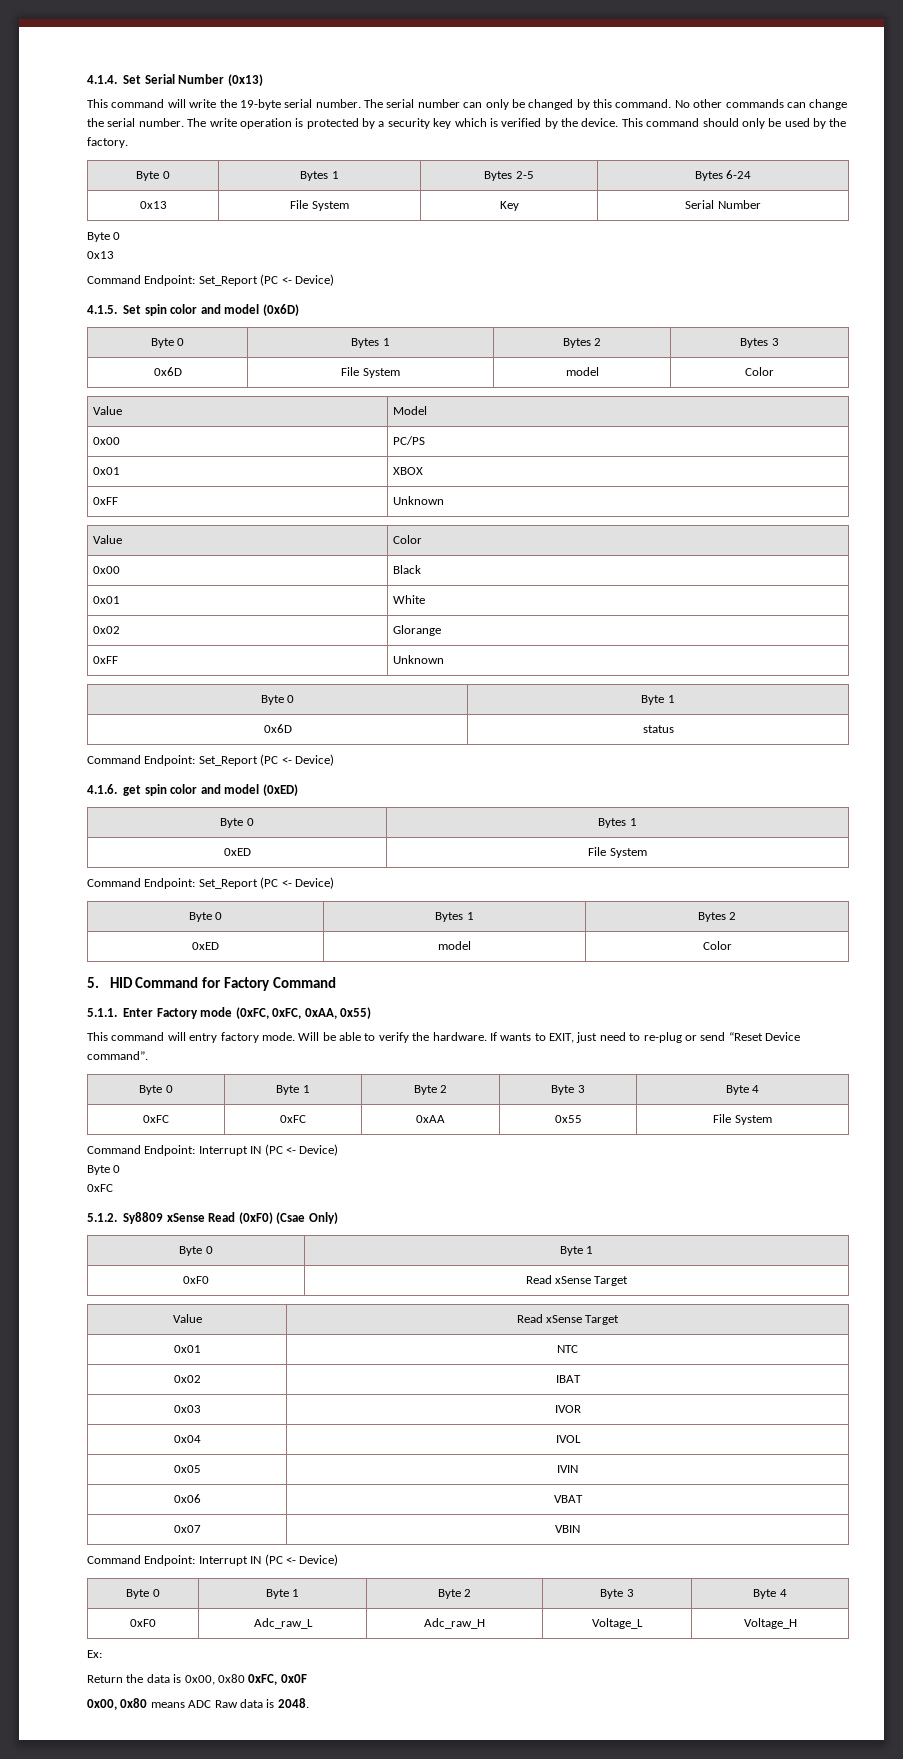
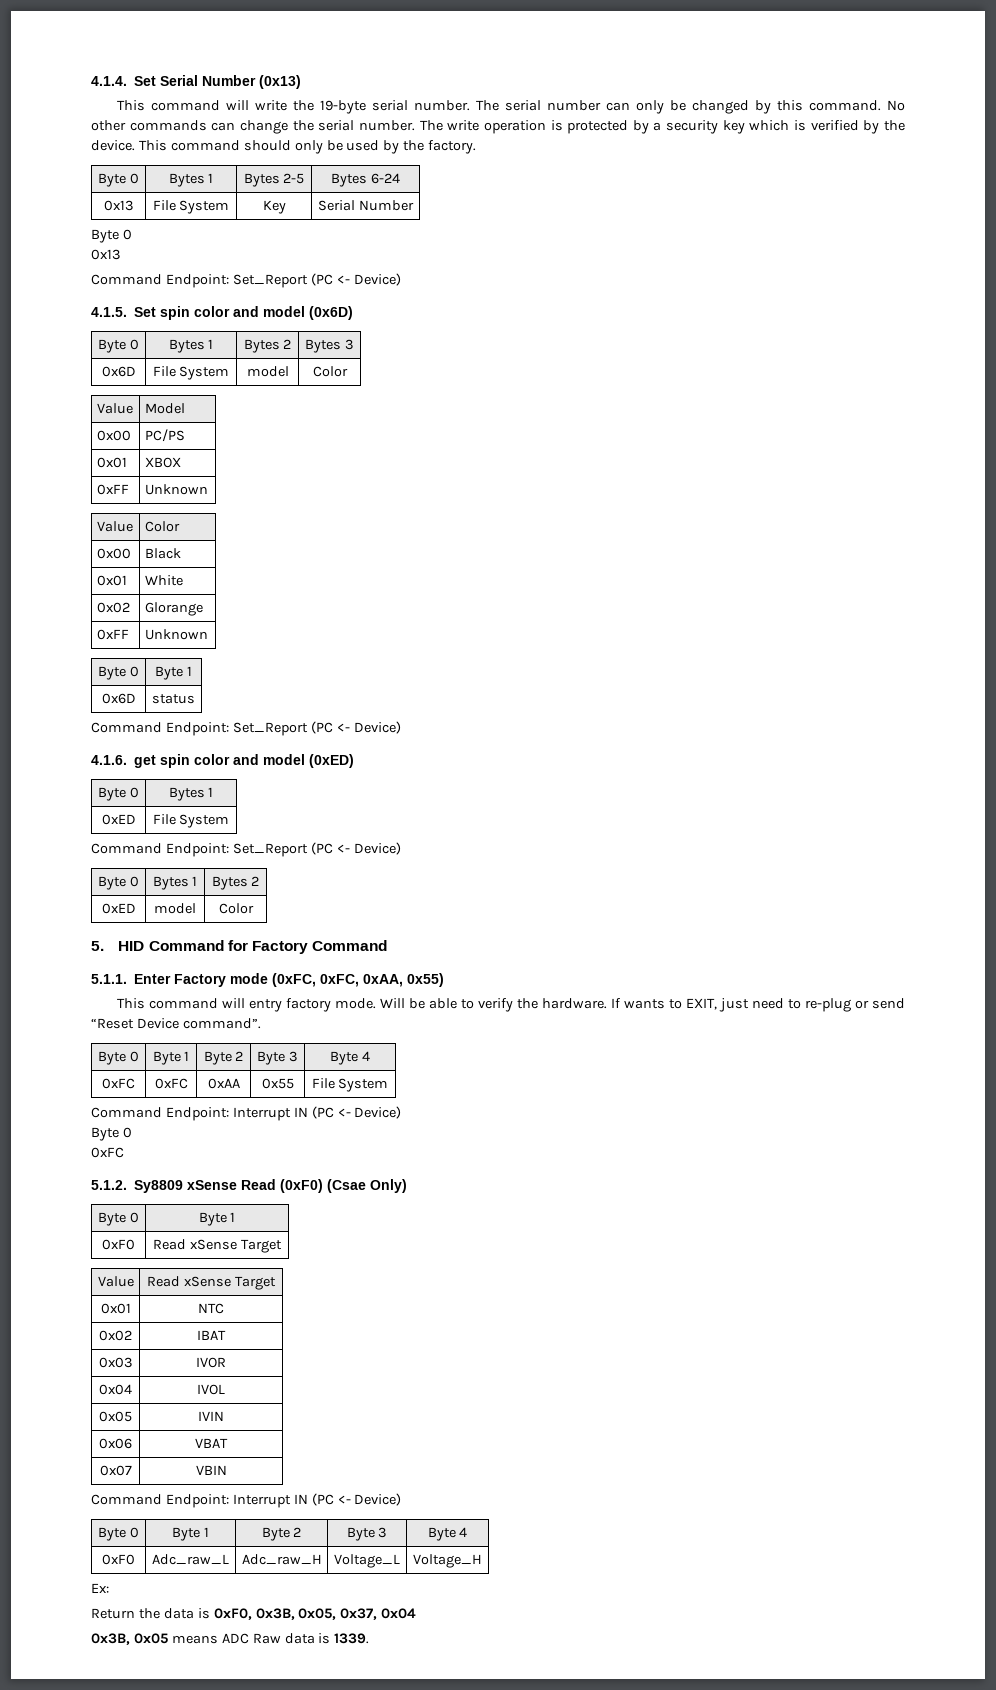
- Return the data is 0x00, 0x80 0xFC, 0x0F
- 0x00, 0x80 means ADC Raw data is 2048.
+ Return the data is 0xF0, 0x3B, 0x05, 0x37, 0x04
+ 0x3B, 0x05 means ADC Raw data is 1339.

